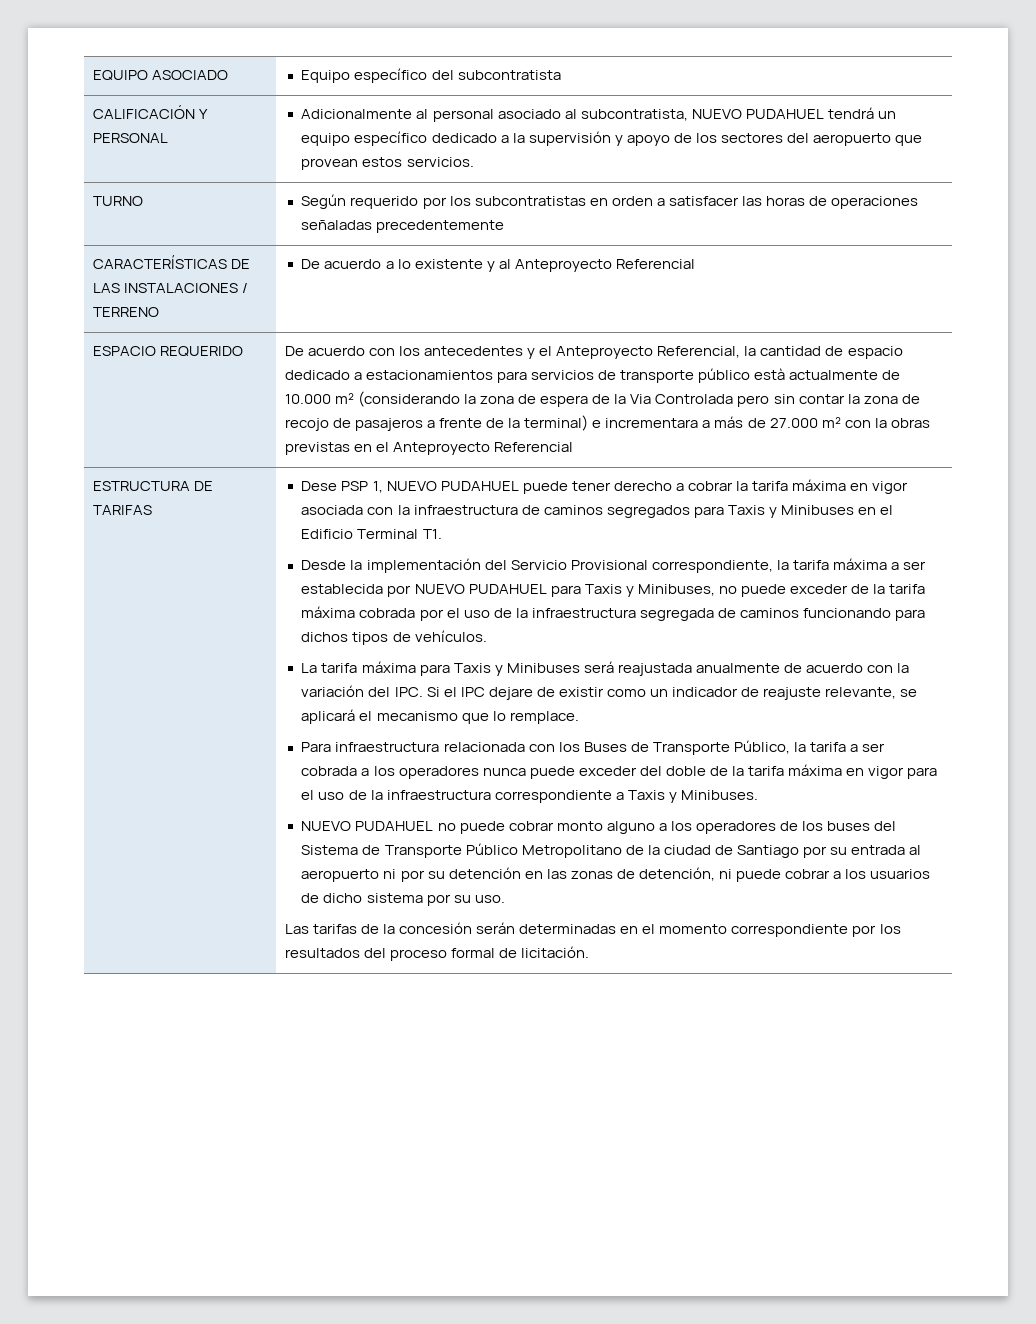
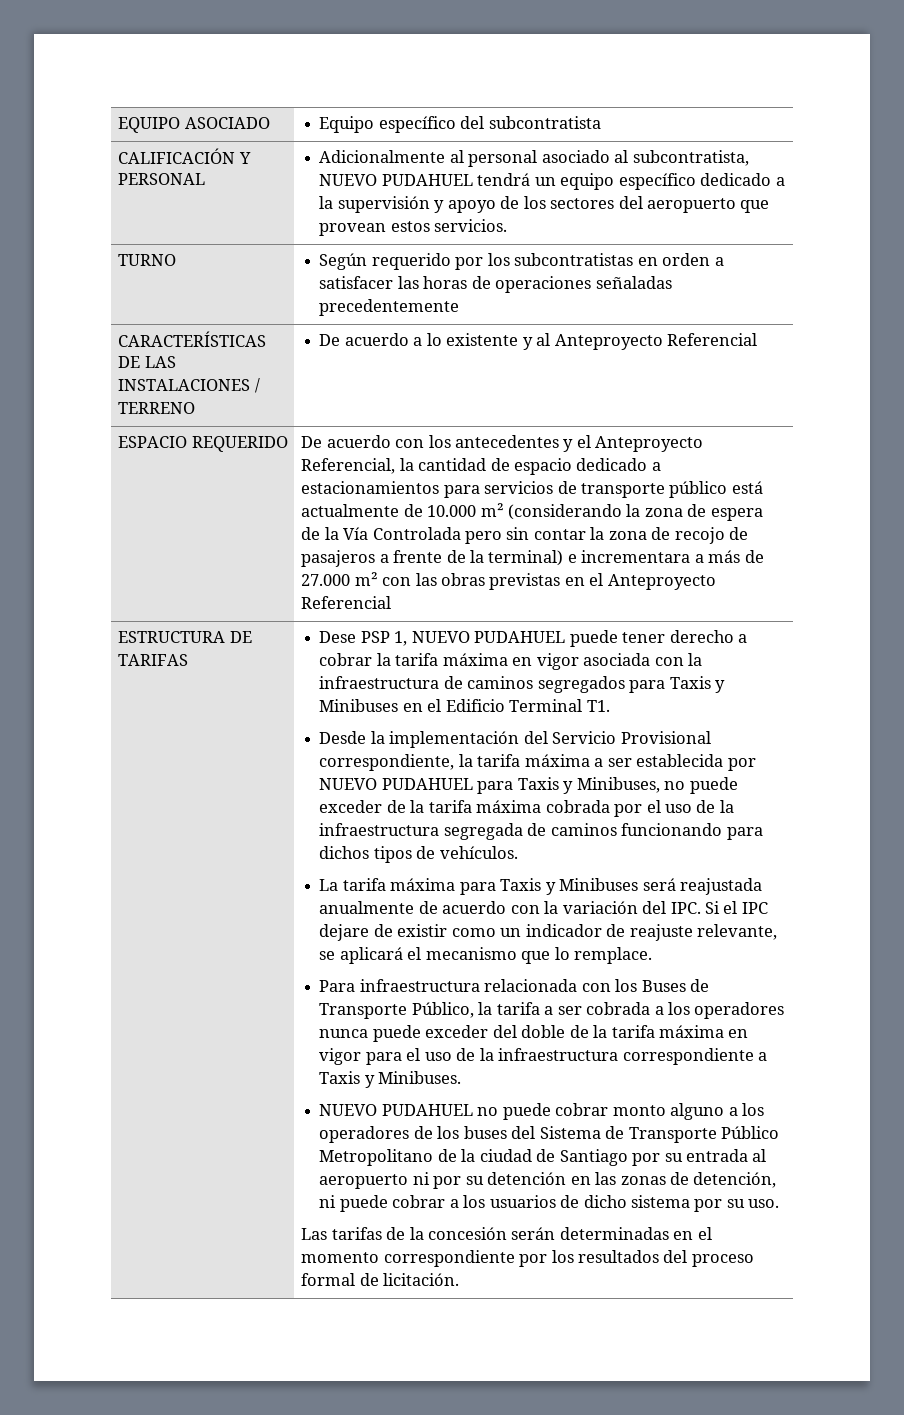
- De acuerdo con los antecedentes y el Anteproyecto Referencial, la cantidad de espacio dedicado a estacionamientos para servicios de transporte público està actualmente de 10.000 m² (considerando la zona de espera de la Via Controlada pero sin contar la zona de recojo de pasajeros a frente de la terminal) e incrementara a más de 27.000 m² con la obras previstas en el Anteproyecto Referencial
+ De acuerdo con los antecedentes y el Anteproyecto Referencial, la cantidad de espacio dedicado a estacionamientos para servicios de transporte público está actualmente de 10.000 m² (considerando la zona de espera de la Vía Controlada pero sin contar la zona de recojo de pasajeros a frente de la terminal) e incrementara a más de 27.000 m² con las obras previstas en el Anteproyecto Referencial

